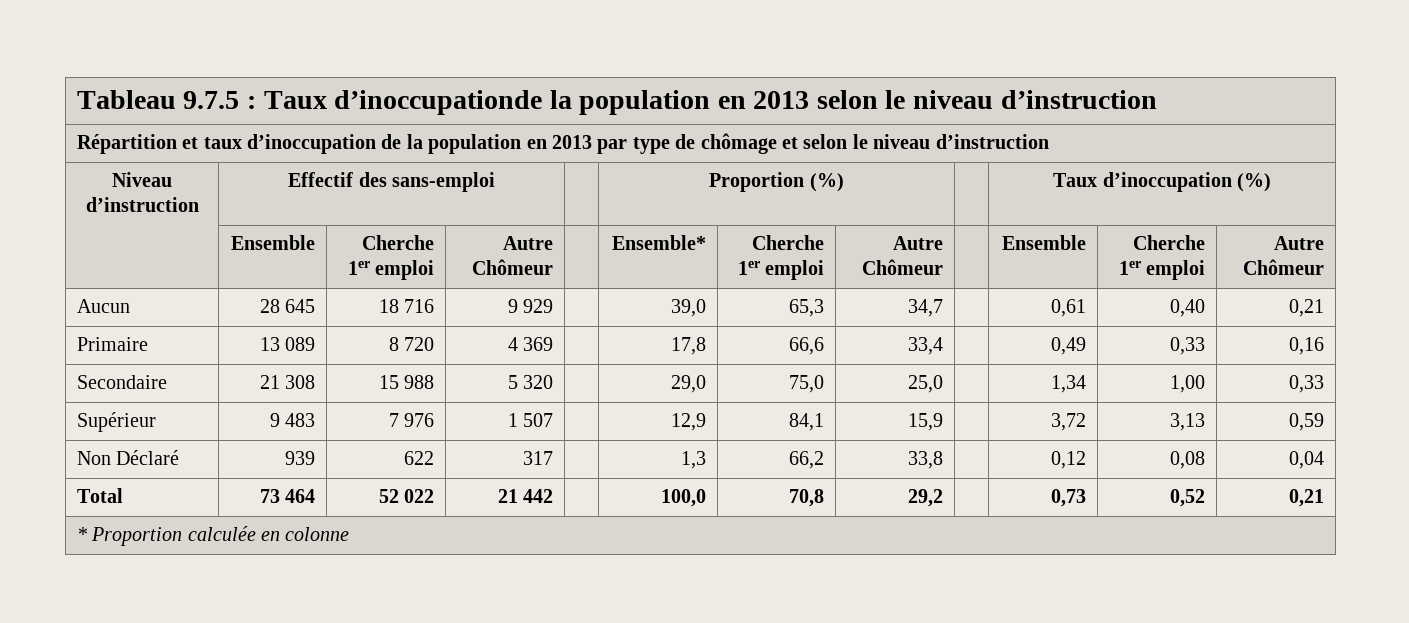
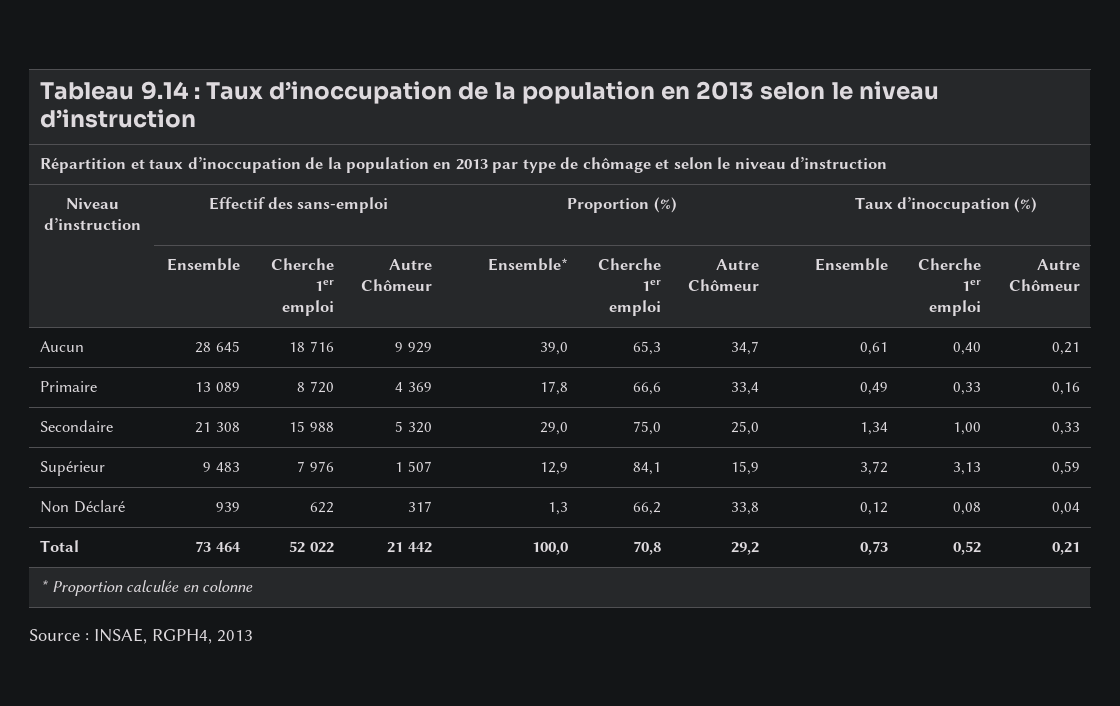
- Tableau 9.7.5 : Taux d’inoccupationde la population en 2013 selon le niveau d’instruction
+ Tableau 9.14 : Taux d’inoccupation de la population en 2013 selon le niveau d’instruction
+ Source : INSAE, RGPH4, 2013

